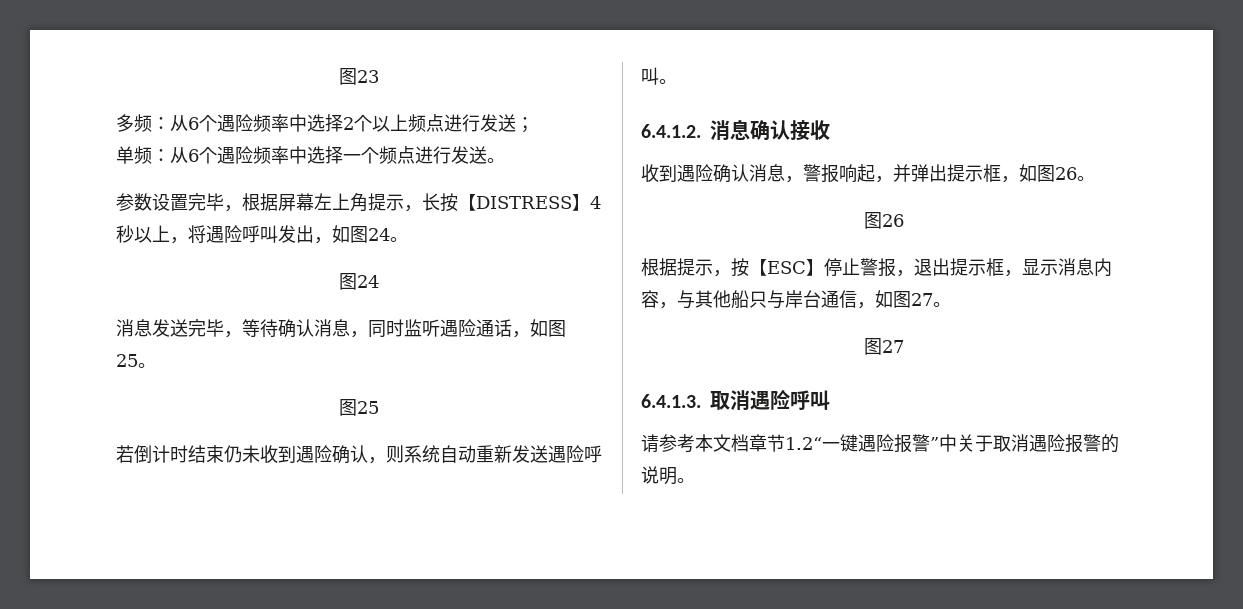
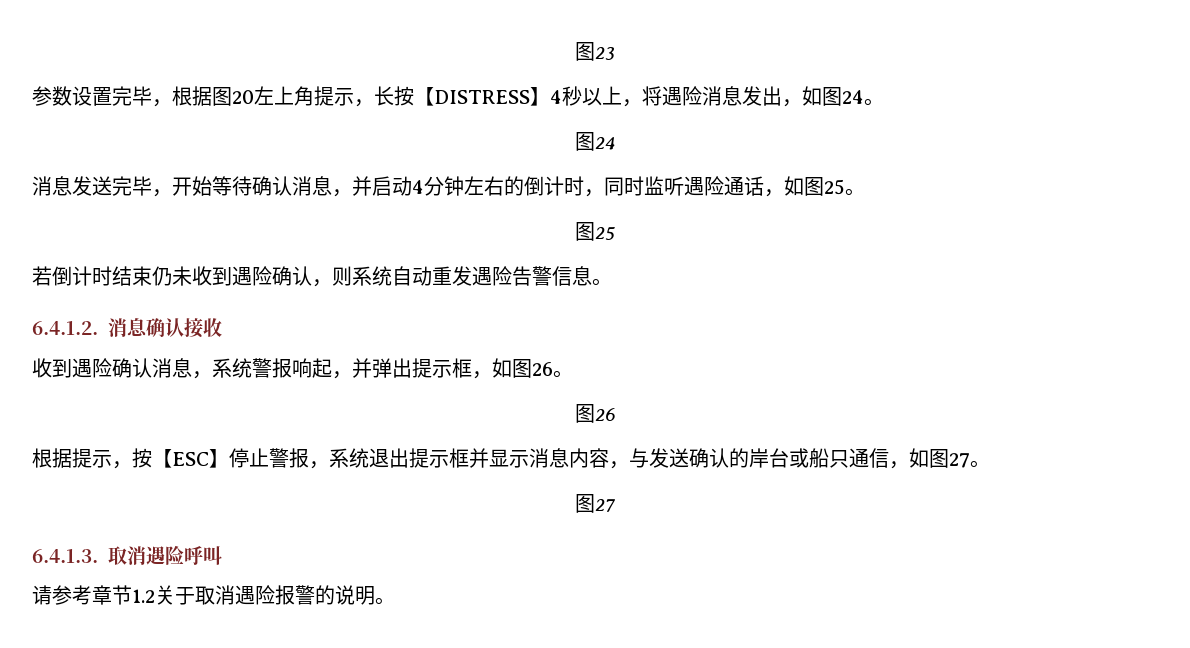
- 多频：从6个遇险频率中选择2个以上频点进行发送；
- 单频：从6个遇险频率中选择一个频点进行发送。
- 参数设置完毕，根据屏幕左上角提示，长按【DISTRESS】4秒以上，将遇险呼叫发出，如图24。
+ 参数设置完毕，根据图20左上角提示，长按【DISTRESS】4秒以上，将遇险消息发出，如图24。
- 消息发送完毕，等待确认消息，同时监听遇险通话，如图25。
+ 消息发送完毕，开始等待确认消息，并启动4分钟左右的倒计时，同时监听遇险通话，如图25。
- 若倒计时结束仍未收到遇险确认，则系统自动重新发送遇险呼叫。
+ 若倒计时结束仍未收到遇险确认，则系统自动重发遇险告警信息。
- 收到遇险确认消息，警报响起，并弹出提示框，如图26。
+ 收到遇险确认消息，系统警报响起，并弹出提示框，如图26。
- 根据提示，按【ESC】停止警报，退出提示框，显示消息内容，与其他船只与岸台通信，如图27。
+ 根据提示，按【ESC】停止警报，系统退出提示框并显示消息内容，与发送确认的岸台或船只通信，如图27。
- 请参考本文档章节1.2“一键遇险报警”中关于取消遇险报警的说明。
+ 请参考章节1.2关于取消遇险报警的说明。

